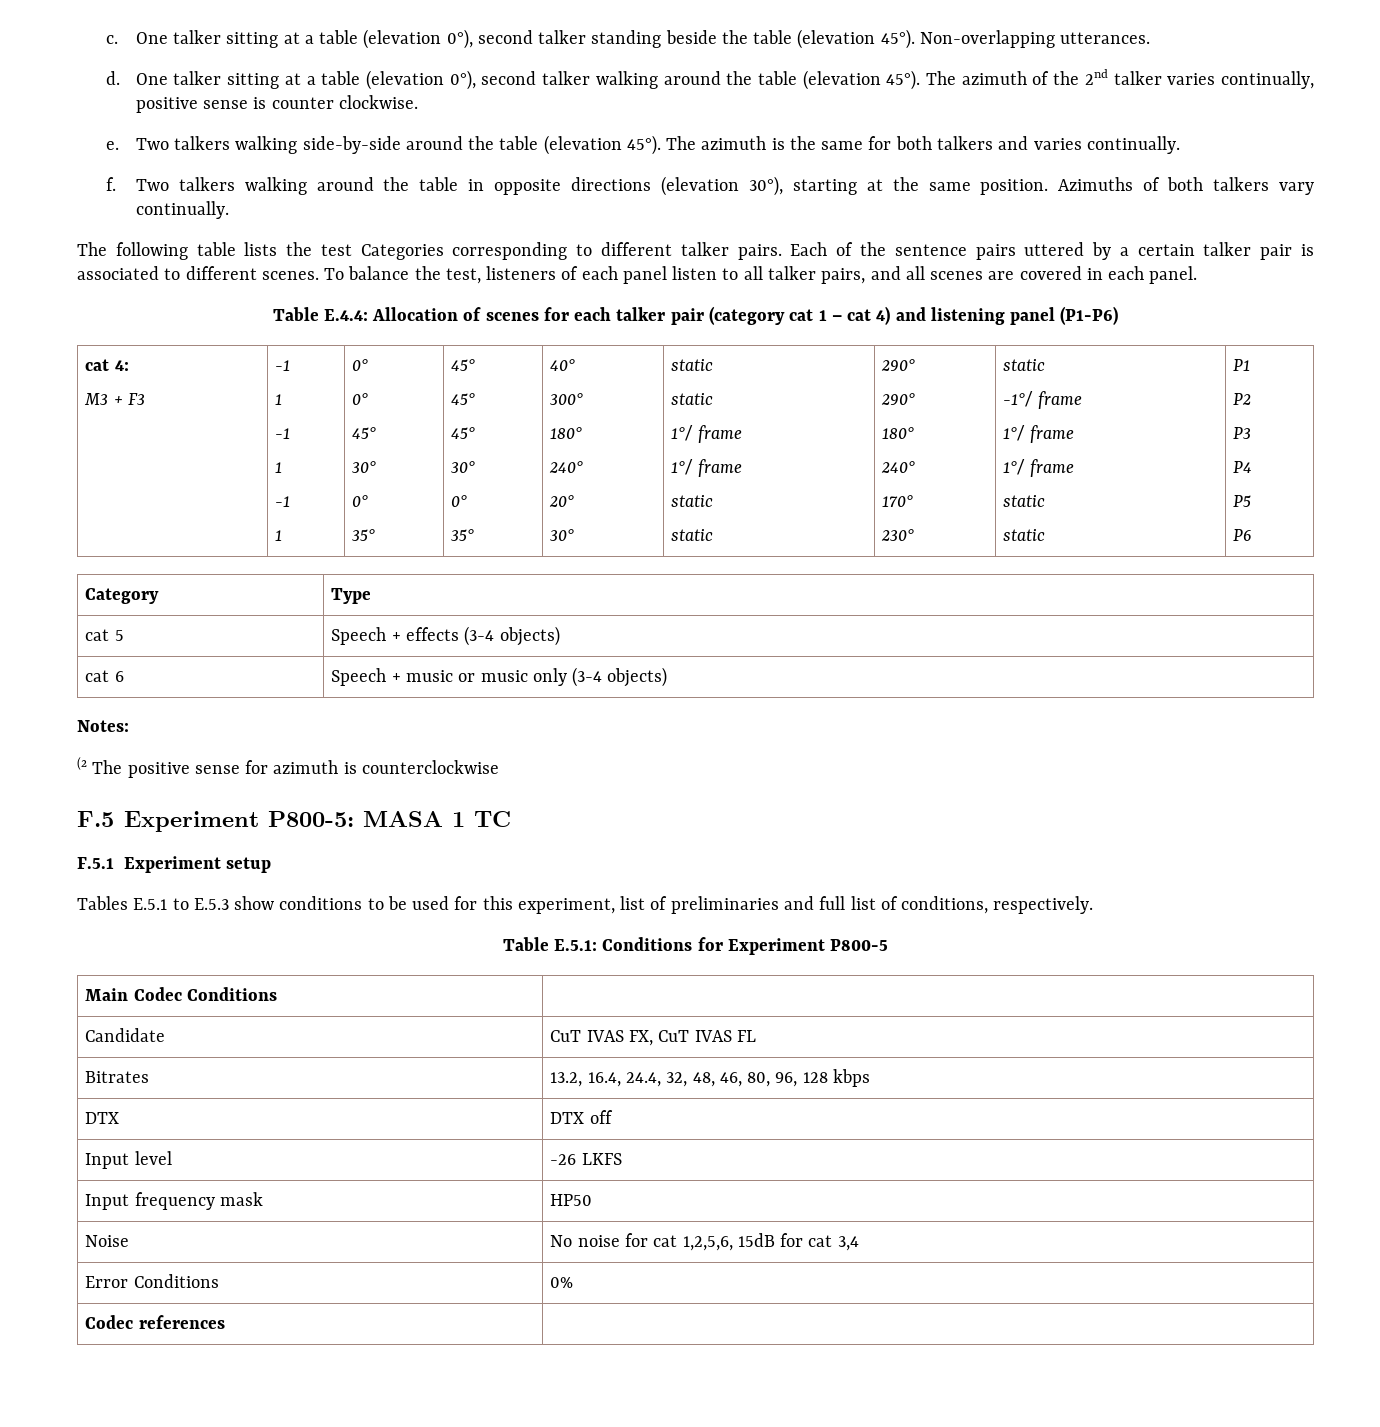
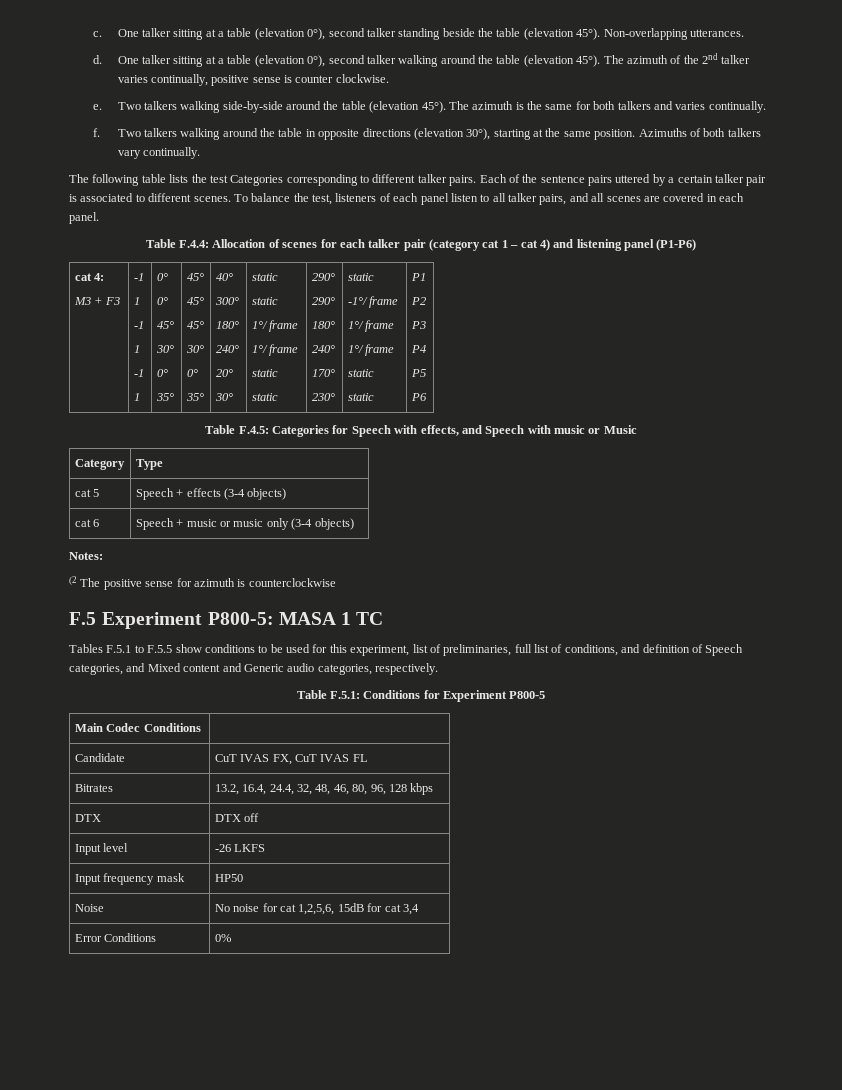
- Table E.4.4: Allocation of scenes for each talker pair (category cat 1 – cat 4) and listening panel (P1-P6)
+ Table F.4.4: Allocation of scenes for each talker pair (category cat 1 – cat 4) and listening panel (P1-P6)
+ Table F.4.5: Categories for Speech with effects, and Speech with music or Music
- F.5.1 Experiment setup
- Tables E.5.1 to E.5.3 show conditions to be used for this experiment, list of preliminaries and full list of conditions, respectively.
+ Tables F.5.1 to F.5.5 show conditions to be used for this experiment, list of preliminaries, full list of conditions, and definition of Speech categories, and Mixed content and Generic audio categories, respectively.
- Table E.5.1: Conditions for Experiment P800-5
+ Table F.5.1: Conditions for Experiment P800-5
- Codec references |

